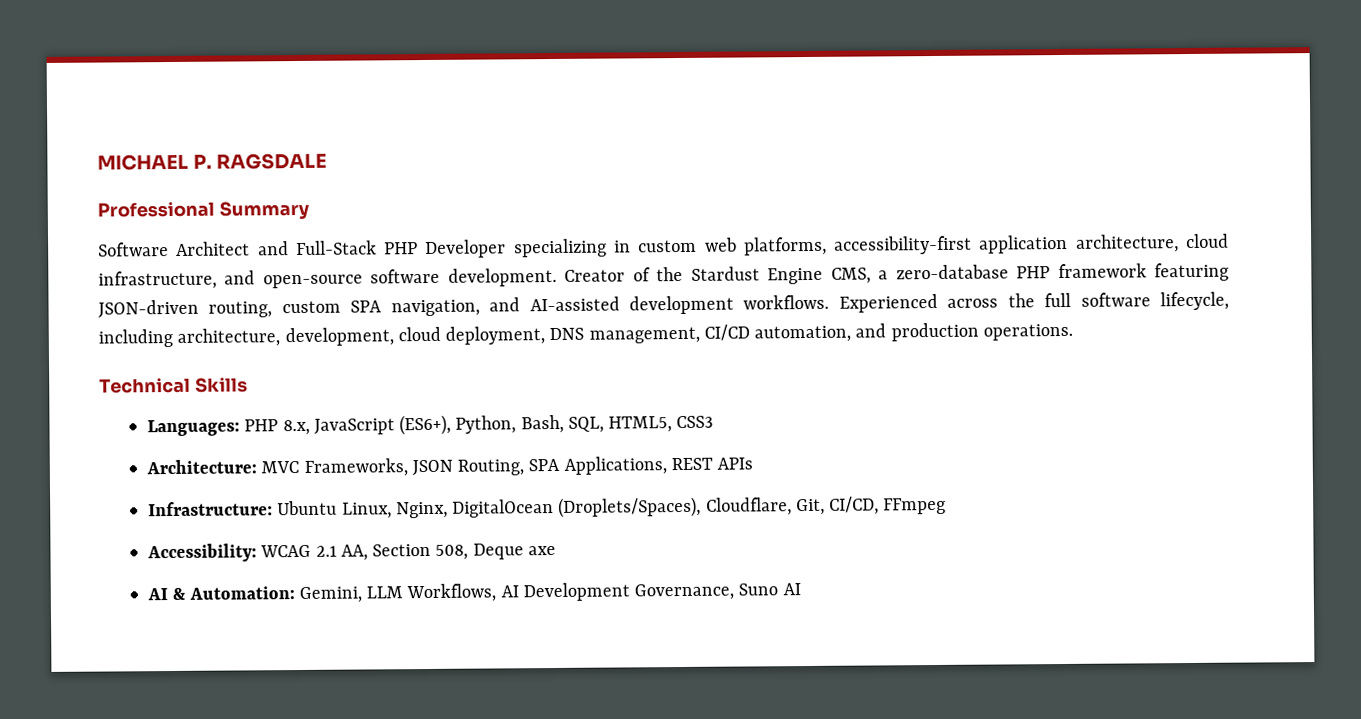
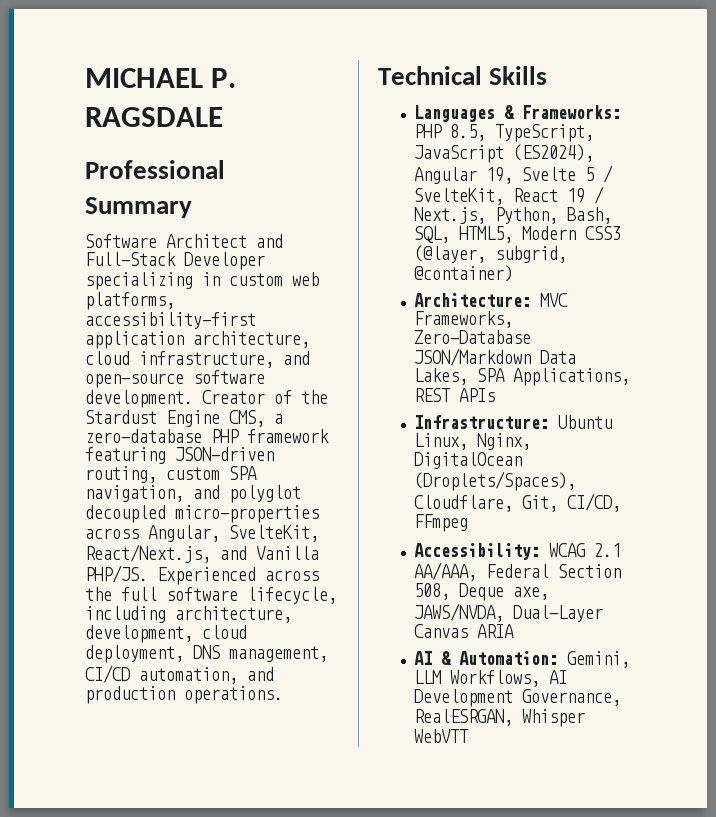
- Software Architect and Full-Stack PHP Developer specializing in custom web platforms, accessibility-first application architecture, cloud infrastructure, and open-source software development.
+ Software Architect and Full-Stack Developer specializing in custom web platforms, accessibility-first application architecture, cloud infrastructure, and open-source software development.
- Creator of the Stardust Engine CMS, a zero-database PHP framework featuring JSON-driven routing, custom SPA navigation, and AI-assisted development workflows.
+ Creator of the Stardust Engine CMS, a zero-database PHP framework featuring JSON-driven routing, custom SPA navigation, and polyglot decoupled micro-properties across Angular, SvelteKit, React/Next.js, and Vanilla PHP/JS.
- Languages: PHP 8.x, JavaScript (ES6+), Python, Bash, SQL, HTML5, CSS3
+ Languages & Frameworks: PHP 8.5, TypeScript, JavaScript (ES2024), Angular 19, Svelte 5 / SvelteKit, React 19 / Next.js, Python, Bash, SQL, HTML5, Modern CSS3 (@layer, subgrid, @container)
- Architecture: MVC Frameworks, JSON Routing, SPA Applications, REST APIs
+ Architecture: MVC Frameworks, Zero-Database JSON/Markdown Data Lakes, SPA Applications, REST APIs
- Accessibility: WCAG 2.1 AA, Section 508, Deque axe
+ Accessibility: WCAG 2.1 AA/AAA, Federal Section 508, Deque axe, JAWS/NVDA, Dual-Layer Canvas ARIA
- AI & Automation: Gemini, LLM Workflows, AI Development Governance, Suno AI
+ AI & Automation: Gemini, LLM Workflows, AI Development Governance, RealESRGAN, Whisper WebVTT

